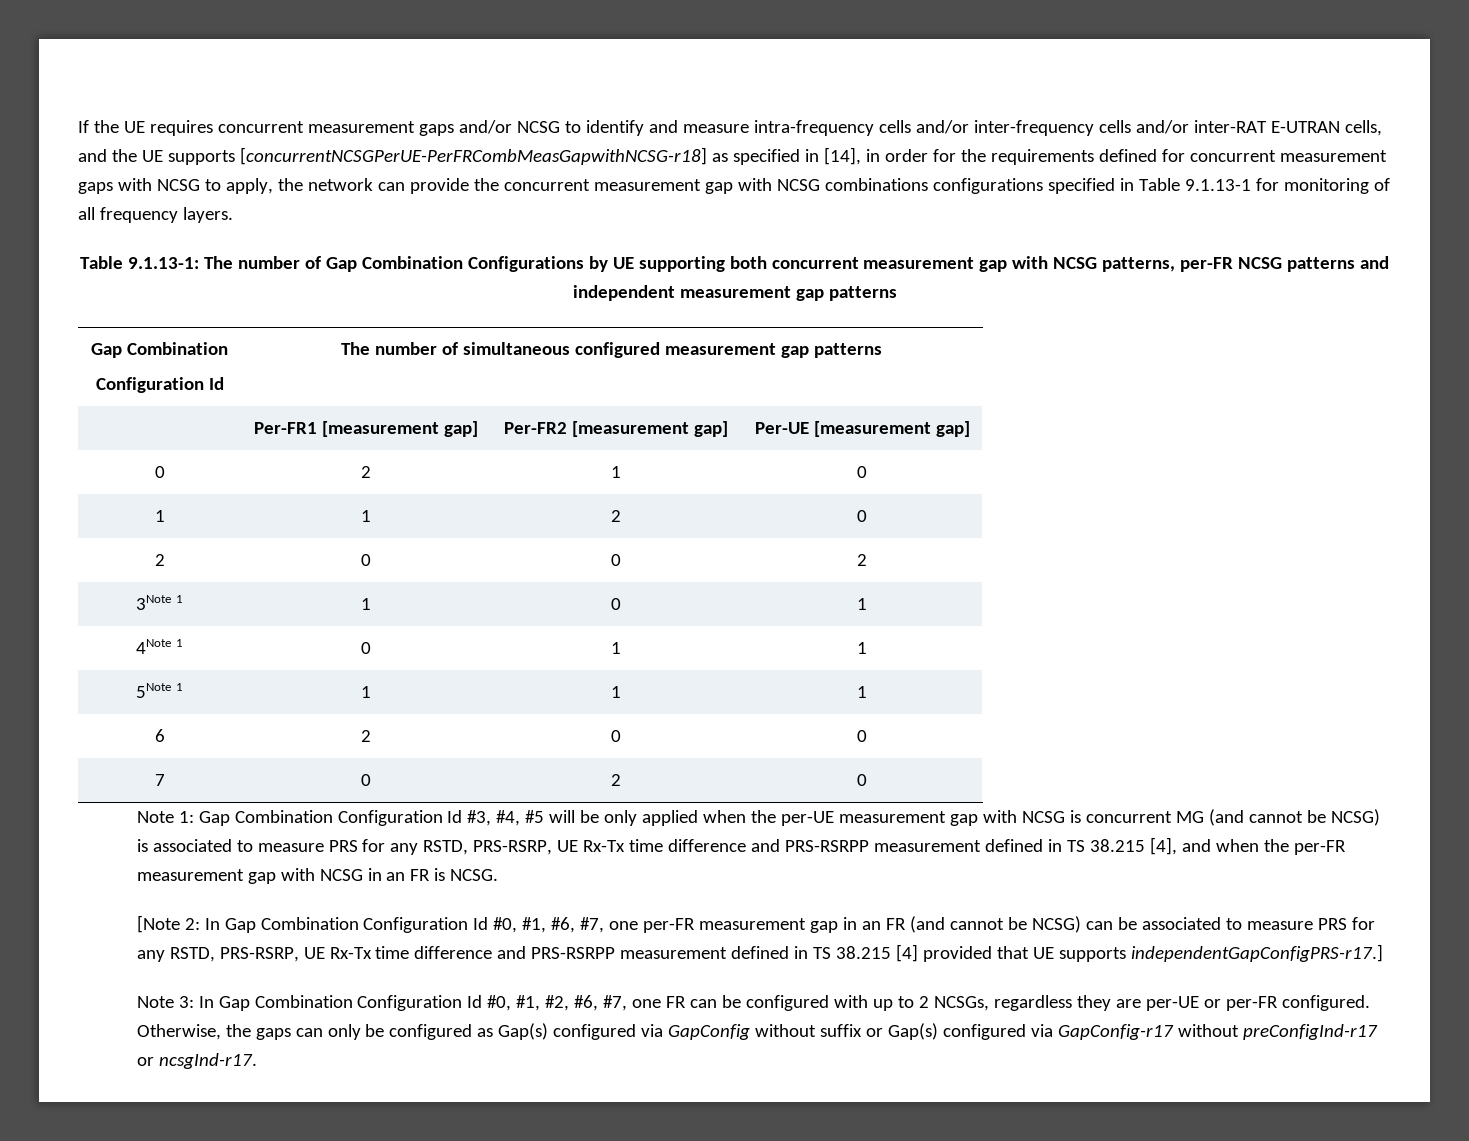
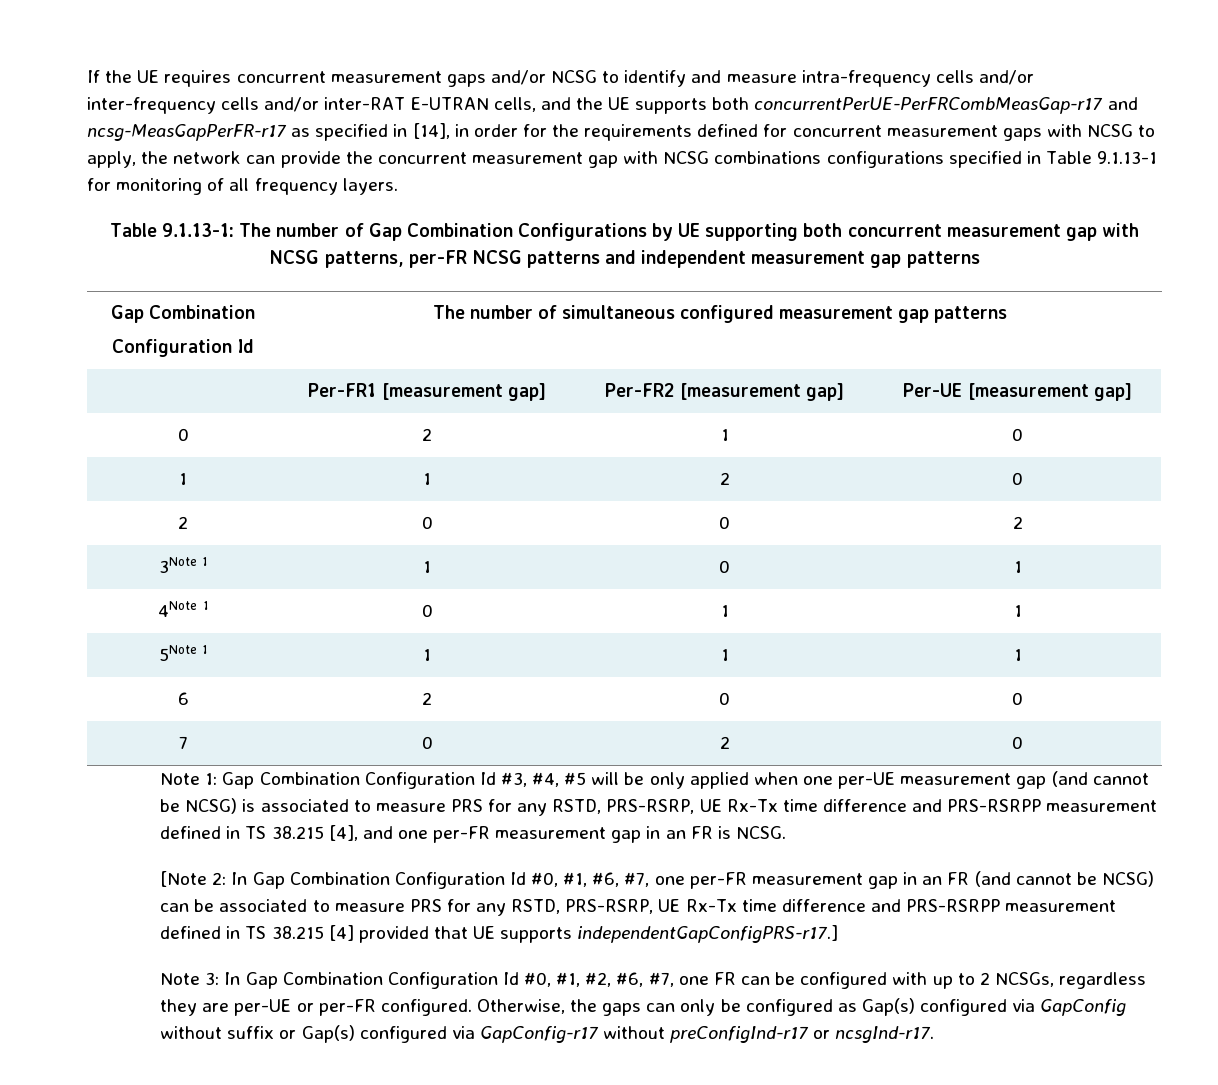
- If the UE requires concurrent measurement gaps and/or NCSG to identify and measure intra-frequency cells and/or inter-frequency cells and/or inter-RAT E-UTRAN cells, and the UE supports [concurrentNCSGPerUE-PerFRCombMeasGapwithNCSG-r18] as specified in [14], in order for the requirements defined for concurrent measurement gaps with NCSG to apply, the network can provide the concurrent measurement gap with NCSG combinations configurations specified in Table 9.1.13-1 for monitoring of all frequency layers.
+ If the UE requires concurrent measurement gaps and/or NCSG to identify and measure intra-frequency cells and/or inter-frequency cells and/or inter-RAT E-UTRAN cells, and the UE supports both concurrentPerUE-PerFRCombMeasGap-r17 and ncsg-MeasGapPerFR-r17 as specified in [14], in order for the requirements defined for concurrent measurement gaps with NCSG to apply, the network can provide the concurrent measurement gap with NCSG combinations configurations specified in Table 9.1.13-1 for monitoring of all frequency layers.
- Note 1: Gap Combination Configuration Id #3, #4, #5 will be only applied when the per-UE measurement gap with NCSG is concurrent MG (and cannot be NCSG) is associated to measure PRS for any RSTD, PRS-RSRP, UE Rx-Tx time difference and PRS-RSRPP measurement defined in TS 38.215 [4], and when the per-FR measurement gap with NCSG in an FR is NCSG.
+ Note 1: Gap Combination Configuration Id #3, #4, #5 will be only applied when one per-UE measurement gap (and cannot be NCSG) is associated to measure PRS for any RSTD, PRS-RSRP, UE Rx-Tx time difference and PRS-RSRPP measurement defined in TS 38.215 [4], and one per-FR measurement gap in an FR is NCSG.

